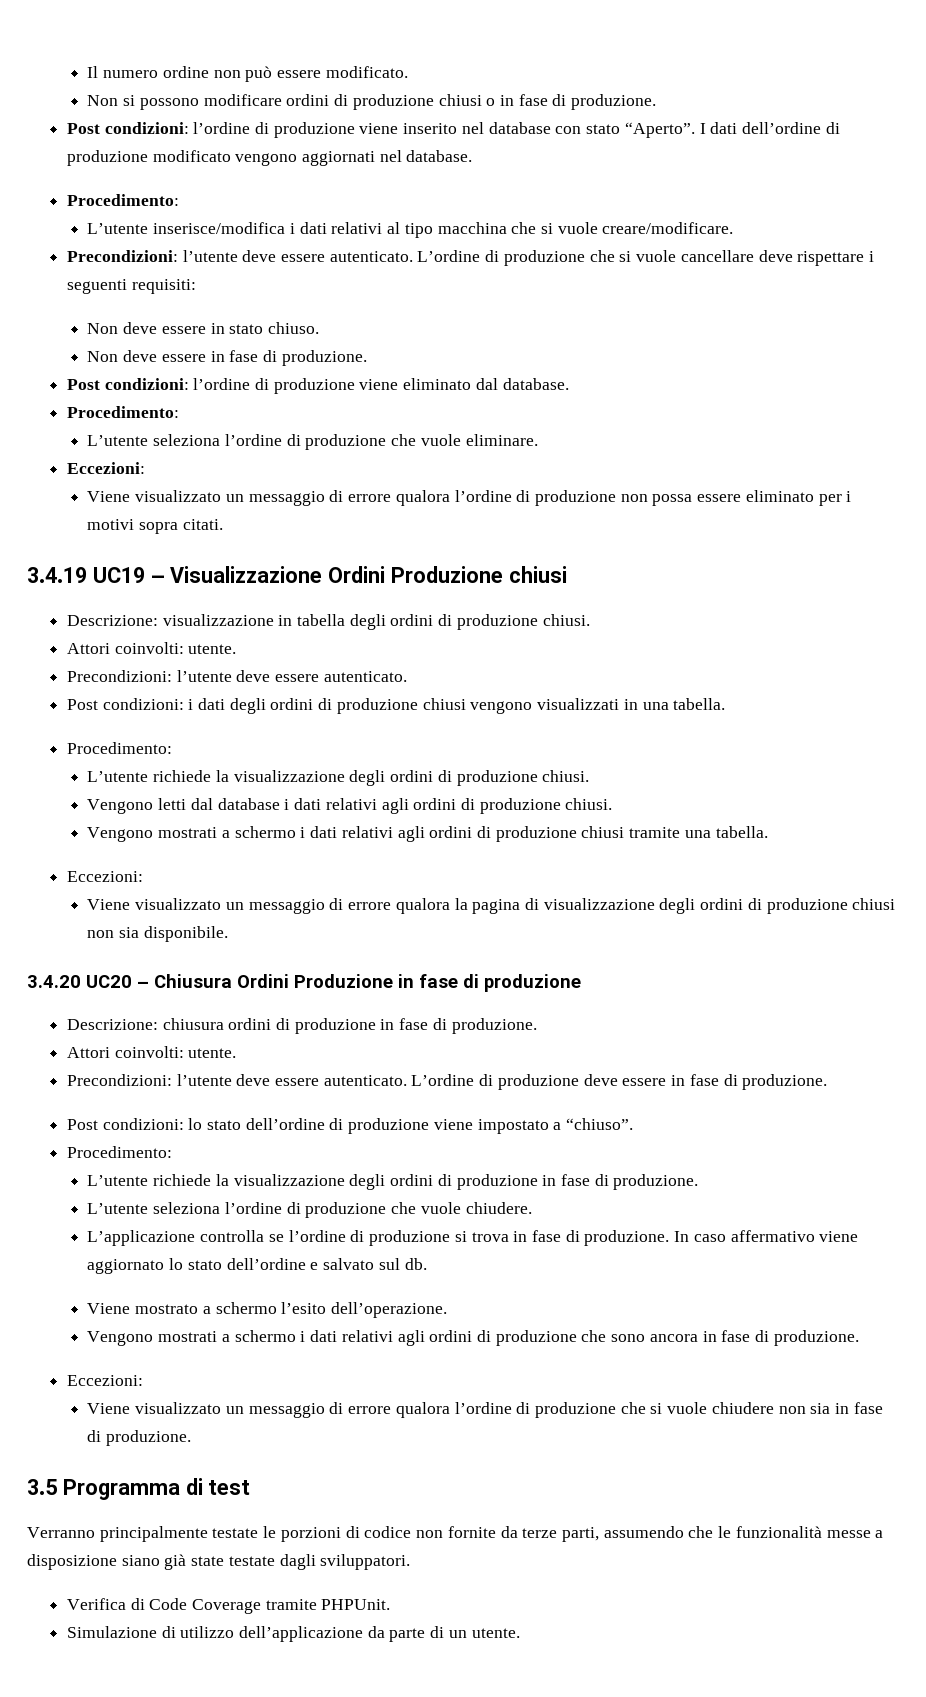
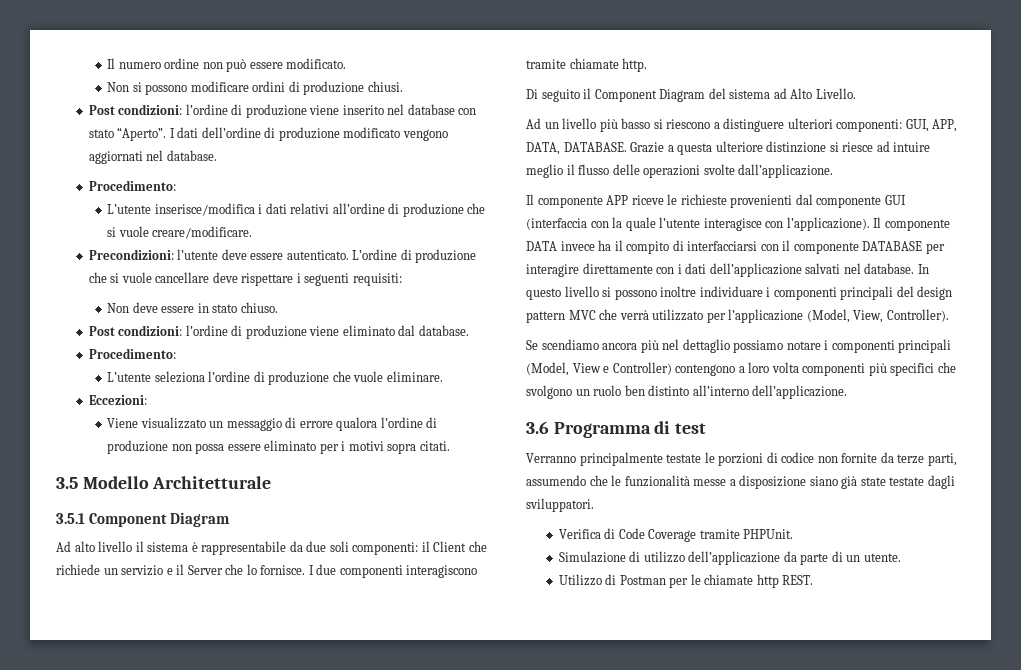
- Non si possono modificare ordini di produzione chiusi o in fase di produzione.
+ Non si possono modificare ordini di produzione chiusi.
- L’utente inserisce/modifica i dati relativi al tipo macchina che si vuole creare/modificare.
+ L’utente inserisce/modifica i dati relativi all’ordine di produzione che si vuole creare/modificare.
- Non deve essere in fase di produzione.
- 3.4.19 UC19 – Visualizzazione Ordini Produzione chiusi
- Descrizione: visualizzazione in tabella degli ordini di produzione chiusi.
- Attori coinvolti: utente.
- Precondizioni: l’utente deve essere autenticato.
- Post condizioni: i dati degli ordini di produzione chiusi vengono visualizzati in una tabella.
- Procedimento:
- L’utente richiede la visualizzazione degli ordini di produzione chiusi.
- Vengono letti dal database i dati relativi agli ordini di produzione chiusi.
- Vengono mostrati a schermo i dati relativi agli ordini di produzione chiusi tramite una tabella.
- Eccezioni:
- Viene visualizzato un messaggio di errore qualora la pagina di visualizzazione degli ordini di produzione chiusi non sia disponibile.
- 3.4.20 UC20 – Chiusura Ordini Produzione in fase di produzione
- Descrizione: chiusura ordini di produzione in fase di produzione.
- Attori coinvolti: utente.
- Precondizioni: l’utente deve essere autenticato. L’ordine di produzione deve essere in fase di produzione.
- Post condizioni: lo stato dell’ordine di produzione viene impostato a “chiuso”.
- Procedimento:
- L’utente richiede la visualizzazione degli ordini di produzione in fase di produzione.
- L’utente seleziona l’ordine di produzione che vuole chiudere.
- L’applicazione controlla se l’ordine di produzione si trova in fase di produzione. In caso affermativo viene aggiornato lo stato dell’ordine e salvato sul db.
- Viene mostrato a schermo l’esito dell’operazione.
- Vengono mostrati a schermo i dati relativi agli ordini di produzione che sono ancora in fase di produzione.
- Eccezioni:
- Viene visualizzato un messaggio di errore qualora l’ordine di produzione che si vuole chiudere non sia in fase di produzione.
- 3.5 Programma di test
+ 3.5 Modello Architetturale
+ 3.5.1 Component Diagram
+ Ad alto livello il sistema è rappresentabile da due soli componenti: il Client che richiede un servizio e il Server che lo fornisce. I due componenti interagiscono tramite chiamate http.
+ Di seguito il Component Diagram del sistema ad Alto Livello.
+ Ad un livello più basso si riescono a distinguere ulteriori componenti: GUI, APP, DATA, DATABASE. Grazie a questa ulteriore distinzione si riesce ad intuire meglio il flusso delle operazioni svolte dall’applicazione.
+ Il componente APP riceve le richieste provenienti dal componente GUI (interfaccia con la quale l’utente interagisce con l’applicazione). Il componente DATA invece ha il compito di interfacciarsi con il componente DATABASE per interagire direttamente con i dati dell’applicazione salvati nel database. In questo livello si possono inoltre individuare i componenti principali del design pattern MVC che verrà utilizzato per l’applicazione (Model, View, Controller).
+ Se scendiamo ancora più nel dettaglio possiamo notare i componenti principali (Model, View e Controller) contengono a loro volta componenti più specifici che svolgono un ruolo ben distinto all’interno dell’applicazione.
+ 3.6 Programma di test
+ Utilizzo di Postman per le chiamate http REST.

